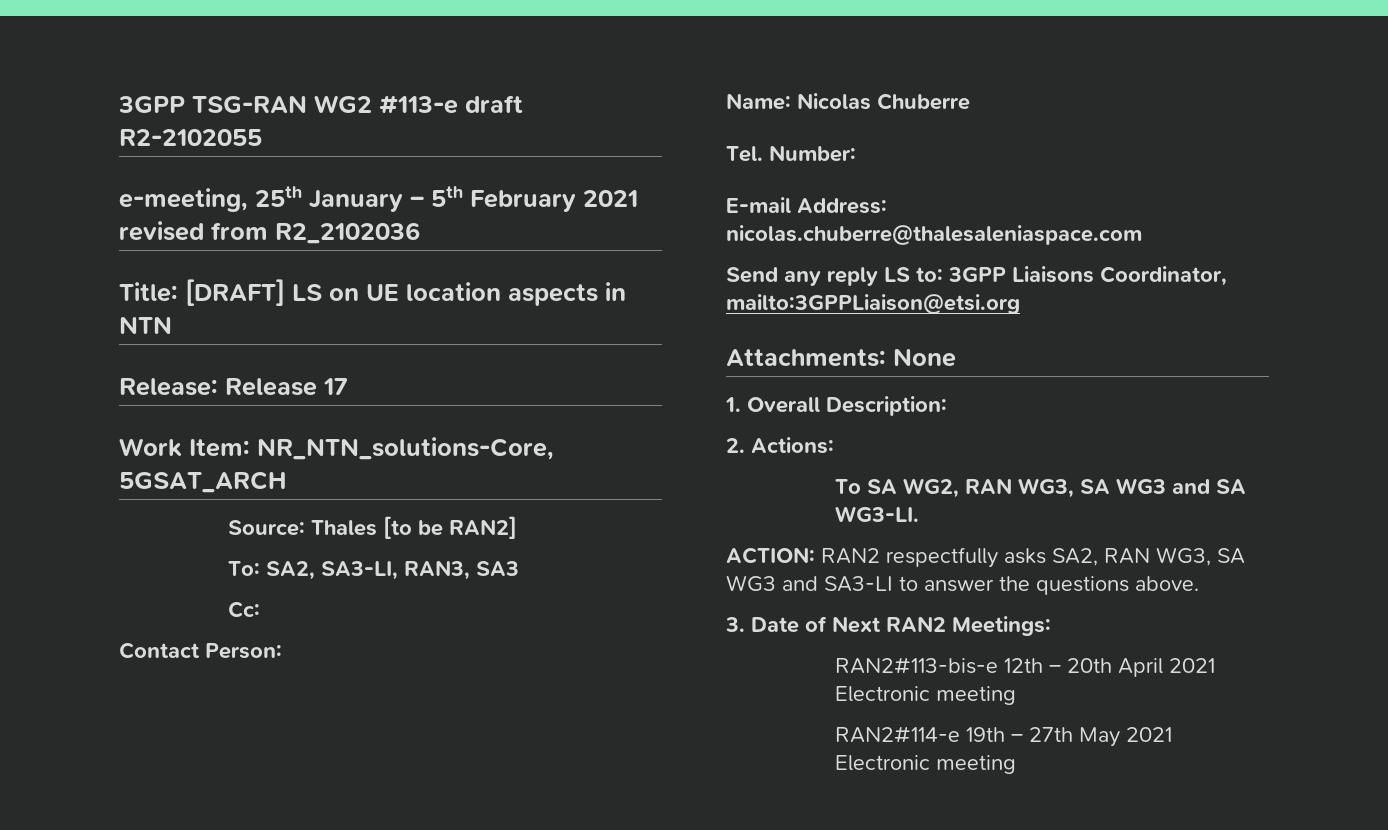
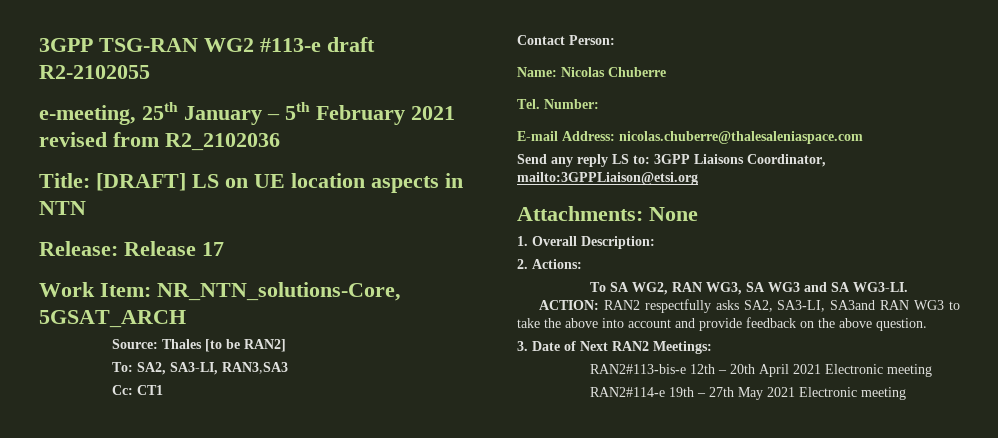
- To: SA2, SA3-LI, RAN3, SA3
+ To: SA2, SA3-LI, RAN3,SA3
- Cc:
+ Cc: CT1
- ACTION: RAN2 respectfully asks SA2, RAN WG3, SA WG3 and SA3-LI to answer the questions above.
+ ACTION: RAN2 respectfully asks SA2, SA3-LI, SA3and RAN WG3 to take the above into account and provide feedback on the above question.

